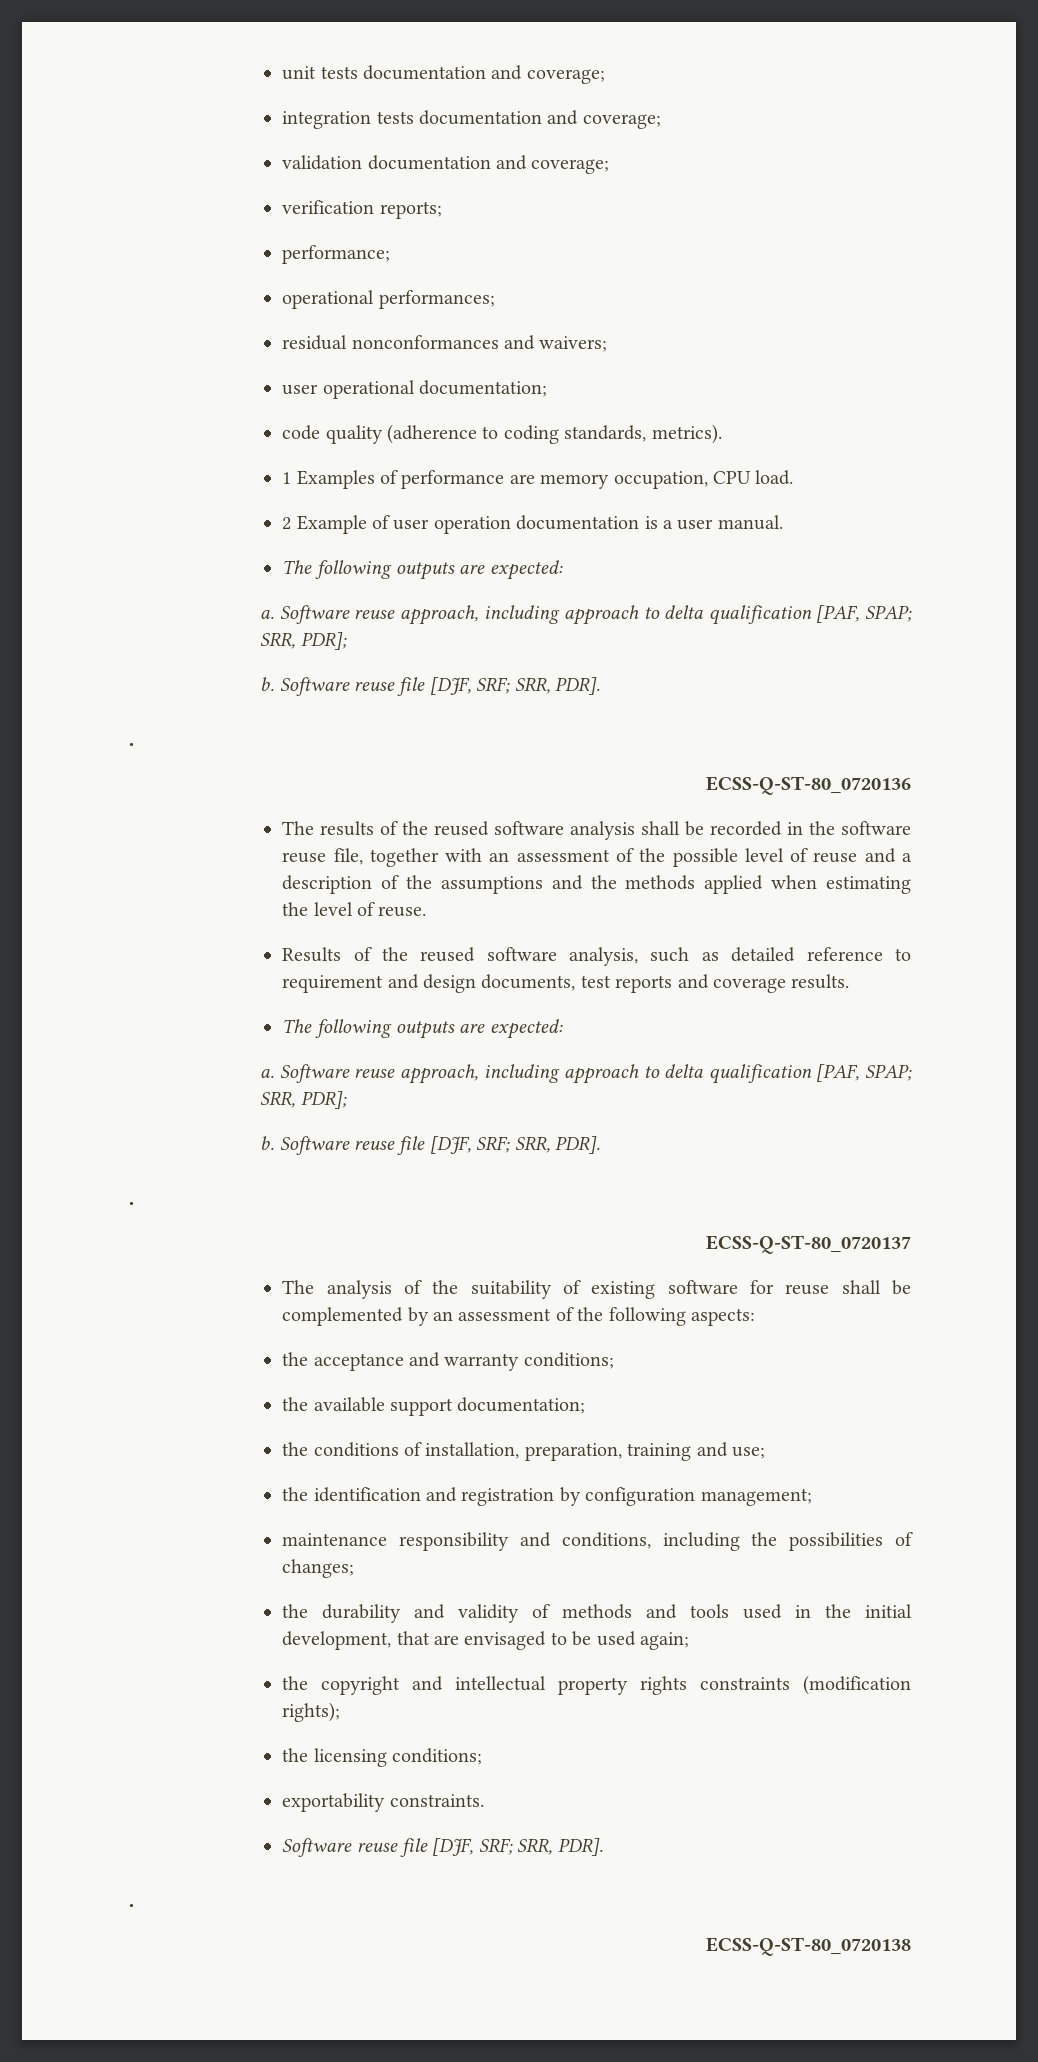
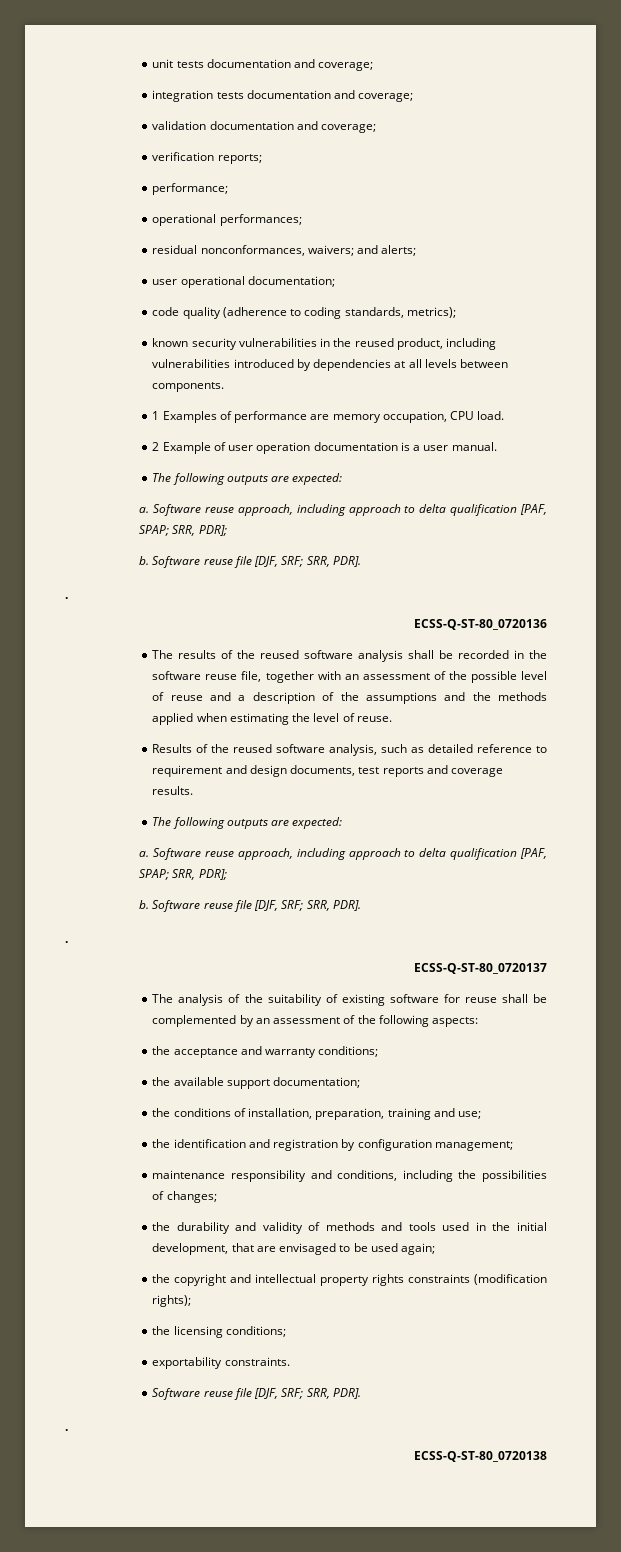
- residual nonconformances and waivers;
+ residual nonconformances, waivers; and alerts;
- code quality (adherence to coding standards, metrics).
+ code quality (adherence to coding standards, metrics);
+ known security vulnerabilities in the reused product, including vulnerabilities introduced by dependencies at all levels between components.

